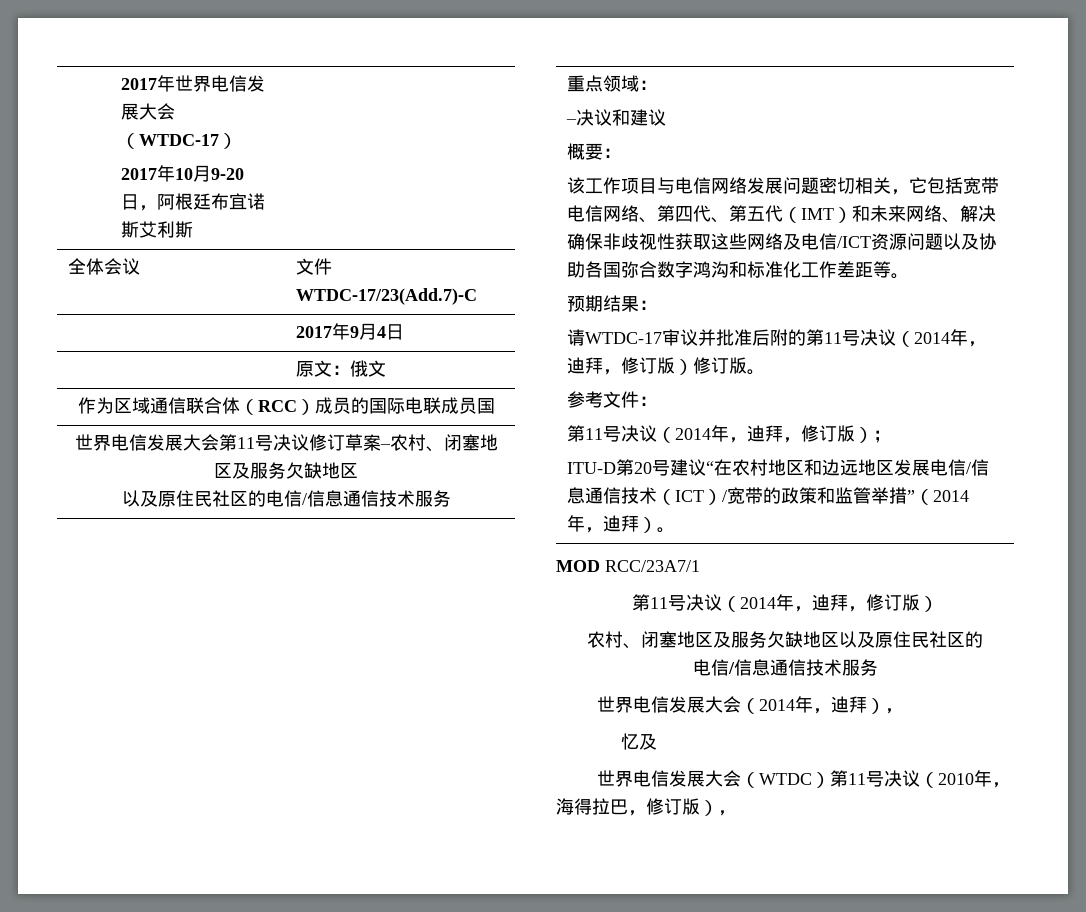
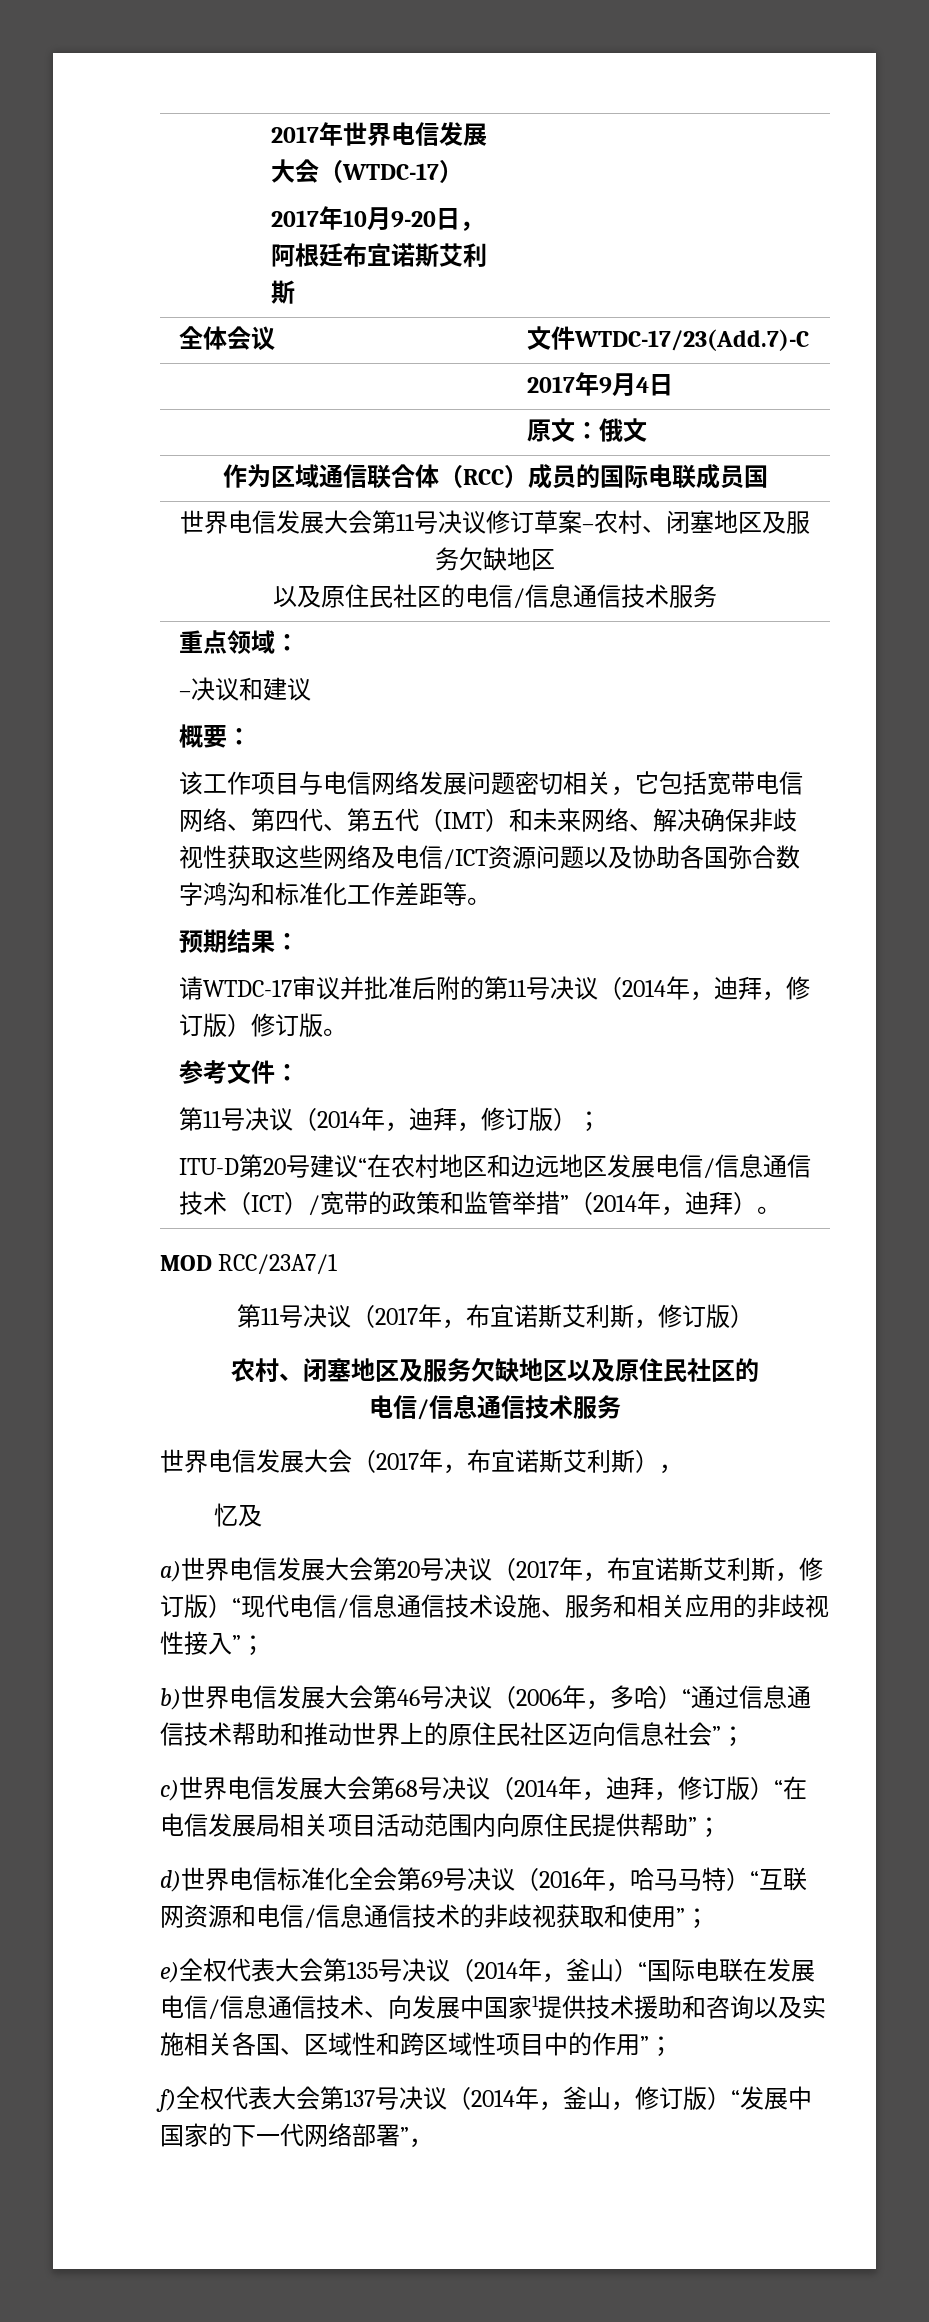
  MOD RCC/23A7/1
- 第11号决议（2014年，迪拜，修订版）
+ 第11号决议（2017年，布宜诺斯艾利斯，修订版）
- 世界电信发展大会（2014年，迪拜），
+ 世界电信发展大会（2017年，布宜诺斯艾利斯），
- 世界电信发展大会（WTDC）第11号决议（2010年，海得拉巴，修订版），
+ a)世界电信发展大会第20号决议（2017年，布宜诺斯艾利斯，修订版）“现代电信/信息通信技术设施、服务和相关应用的非歧视性接入”；
+ b)世界电信发展大会第46号决议（2006年，多哈）“通过信息通信技术帮助和推动世界上的原住民社区迈向信息社会”；
+ c)世界电信发展大会第68号决议（2014年，迪拜，修订版）“在电信发展局相关项目活动范围内向原住民提供帮助”；
+ d)世界电信标准化全会第69号决议（2016年，哈马马特）“互联网资源和电信/信息通信技术的非歧视获取和使用”；
+ e)全权代表大会第135号决议（2014年，釜山）“国际电联在发展电信/信息通信技术、向发展中国家1提供技术援助和咨询以及实施相关各国、区域性和跨区域性项目中的作用”；
+ f)全权代表大会第137号决议（2014年，釜山，修订版）“发展中国家的下一代网络部署”，

